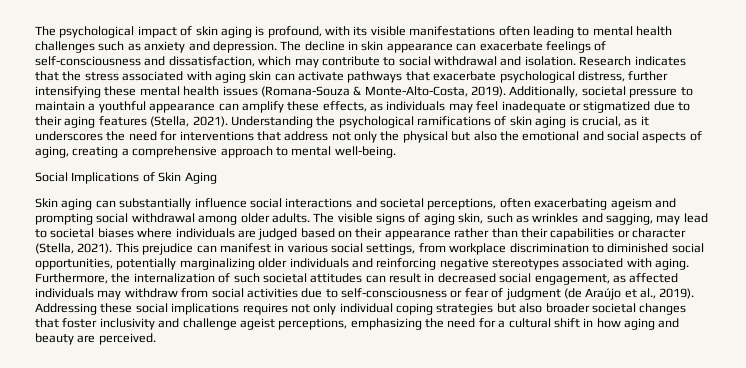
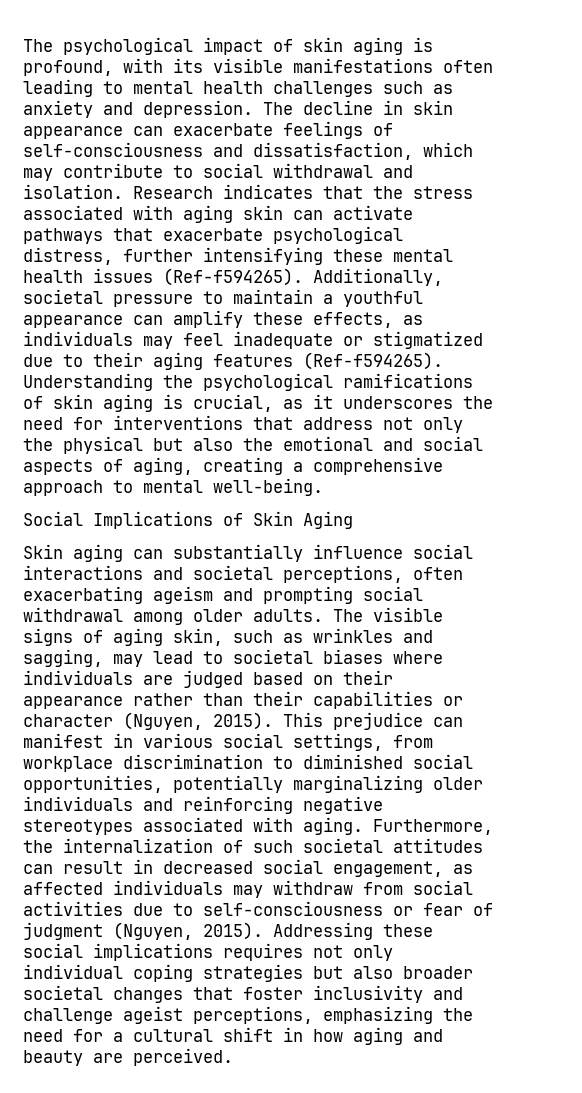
- Research indicates that the stress associated with aging skin can activate pathways that exacerbate psychological distress, further intensifying these mental health issues (Romana-Souza & Monte-Alto-Costa, 2019).
+ Research indicates that the stress associated with aging skin can activate pathways that exacerbate psychological distress, further intensifying these mental health issues (Ref-f594265).
- Additionally, societal pressure to maintain a youthful appearance can amplify these effects, as individuals may feel inadequate or stigmatized due to their aging features (Stella, 2021).
+ Additionally, societal pressure to maintain a youthful appearance can amplify these effects, as individuals may feel inadequate or stigmatized due to their aging features (Ref-f594265).
- The visible signs of aging skin, such as wrinkles and sagging, may lead to societal biases where individuals are judged based on their appearance rather than their capabilities or character (Stella, 2021).
+ The visible signs of aging skin, such as wrinkles and sagging, may lead to societal biases where individuals are judged based on their appearance rather than their capabilities or character (Nguyen, 2015).
- Furthermore, the internalization of such societal attitudes can result in decreased social engagement, as affected individuals may withdraw from social activities due to self-consciousness or fear of judgment (de Araújo et al., 2019).
+ Furthermore, the internalization of such societal attitudes can result in decreased social engagement, as affected individuals may withdraw from social activities due to self-consciousness or fear of judgment (Nguyen, 2015).

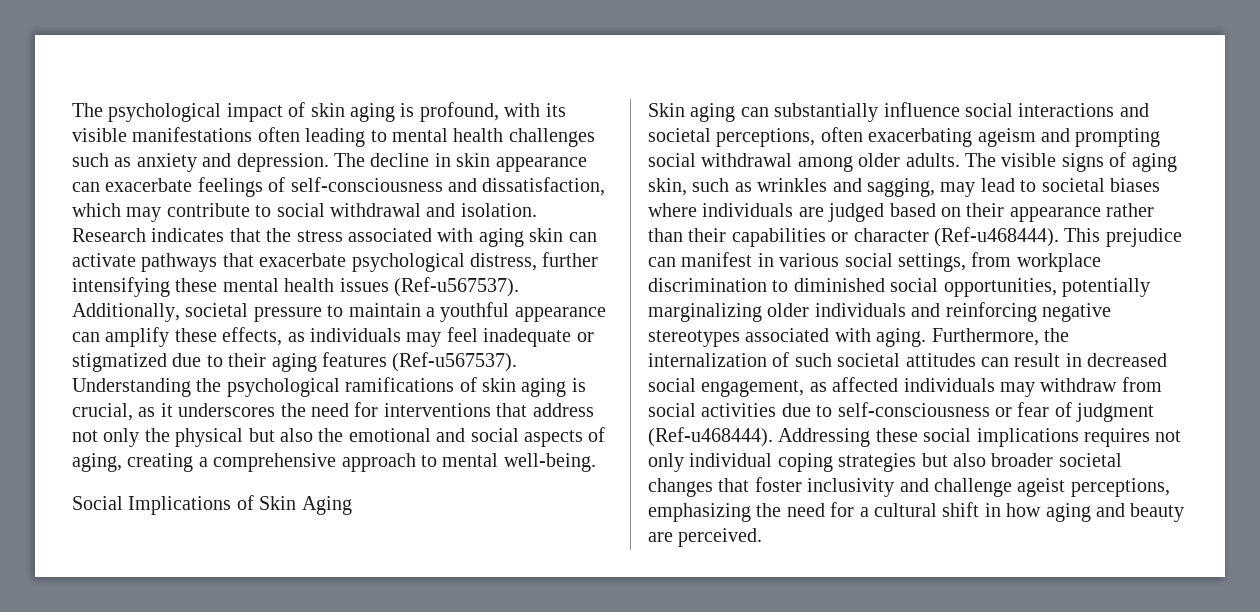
- Research indicates that the stress associated with aging skin can activate pathways that exacerbate psychological distress, further intensifying these mental health issues (Ref-f594265).
+ Research indicates that the stress associated with aging skin can activate pathways that exacerbate psychological distress, further intensifying these mental health issues (Ref-u567537).
- Additionally, societal pressure to maintain a youthful appearance can amplify these effects, as individuals may feel inadequate or stigmatized due to their aging features (Ref-f594265).
+ Additionally, societal pressure to maintain a youthful appearance can amplify these effects, as individuals may feel inadequate or stigmatized due to their aging features (Ref-u567537).
- The visible signs of aging skin, such as wrinkles and sagging, may lead to societal biases where individuals are judged based on their appearance rather than their capabilities or character (Nguyen, 2015).
+ The visible signs of aging skin, such as wrinkles and sagging, may lead to societal biases where individuals are judged based on their appearance rather than their capabilities or character (Ref-u468444).
- Furthermore, the internalization of such societal attitudes can result in decreased social engagement, as affected individuals may withdraw from social activities due to self-consciousness or fear of judgment (Nguyen, 2015).
+ Furthermore, the internalization of such societal attitudes can result in decreased social engagement, as affected individuals may withdraw from social activities due to self-consciousness or fear of judgment (Ref-u468444).

